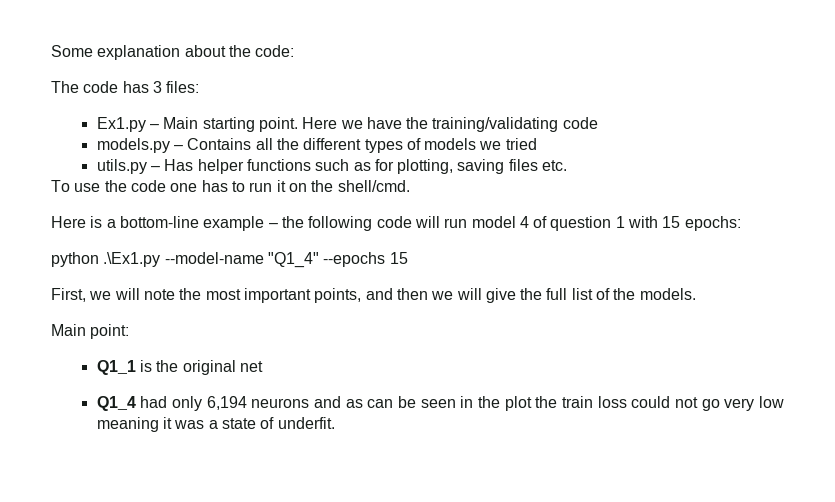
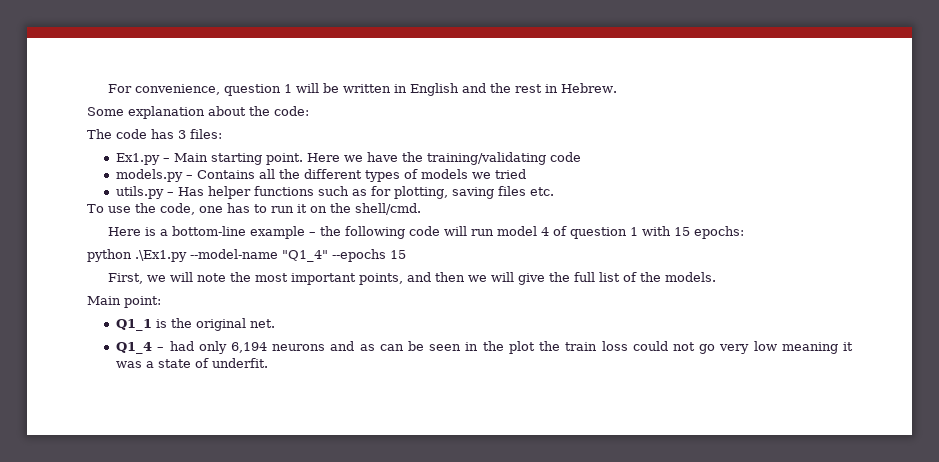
+ For convenience, question 1 will be written in English and the rest in Hebrew.
- To use the code one has to run it on the shell/cmd.
+ To use the code, one has to run it on the shell/cmd.
- Q1_1 is the original net
+ Q1_1 is the original net.
- Q1_4 had only 6,194 neurons and as can be seen in the plot the train loss could not go very low meaning it was a state of underfit.
+ Q1_4 – had only 6,194 neurons and as can be seen in the plot the train loss could not go very low meaning it was a state of underfit.

